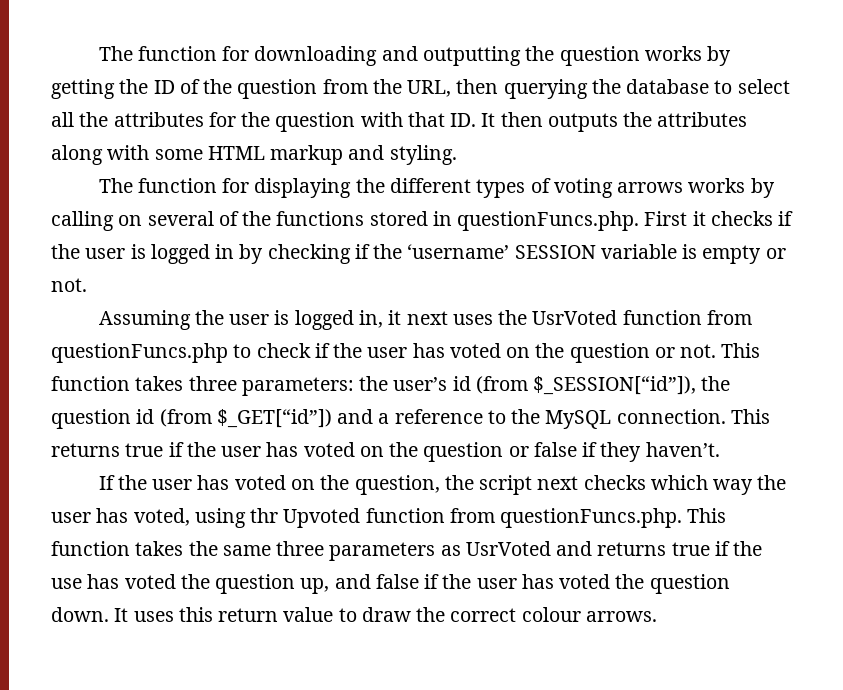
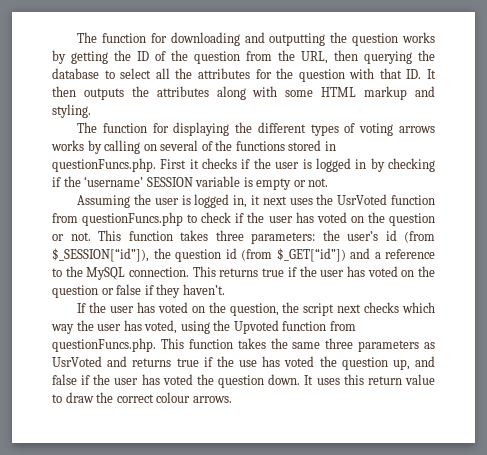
- If the user has voted on the question, the script next checks which way the user has voted, using thr Upvoted function from questionFuncs.php. This function takes the same three parameters as UsrVoted and returns true if the use has voted the question up, and false if the user has voted the question down.
+ If the user has voted on the question, the script next checks which way the user has voted, using the Upvoted function from questionFuncs.php. This function takes the same three parameters as UsrVoted and returns true if the use has voted the question up, and false if the user has voted the question down.

